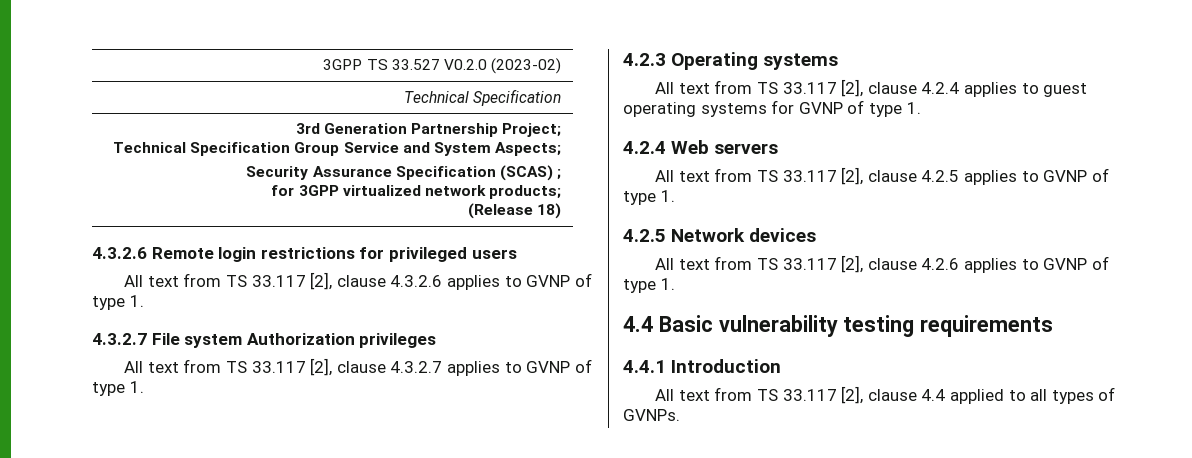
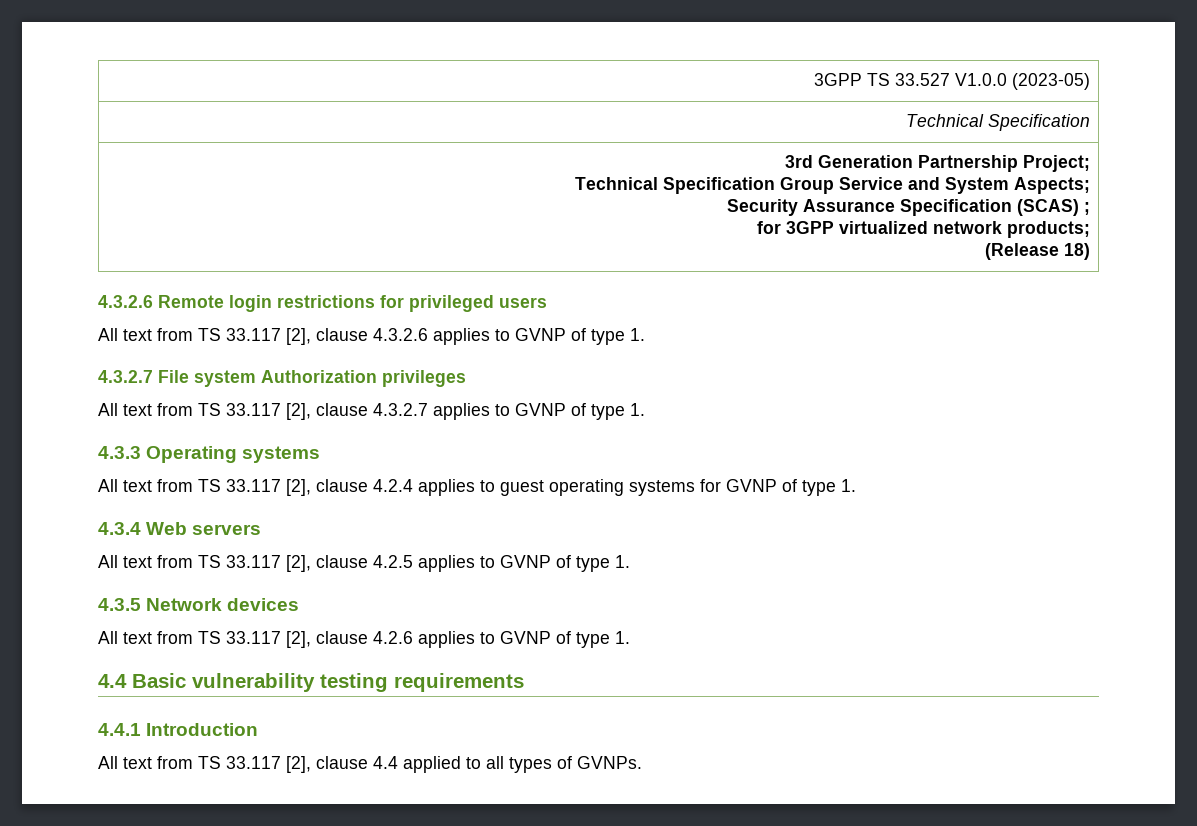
- 3GPP TS 33.527 V0.2.0 (2023-02)
+ 3GPP TS 33.527 V1.0.0 (2023-05)
- 4.2.3 Operating systems
+ 4.3.3 Operating systems
- 4.2.4 Web servers
+ 4.3.4 Web servers
- 4.2.5 Network devices
+ 4.3.5 Network devices

